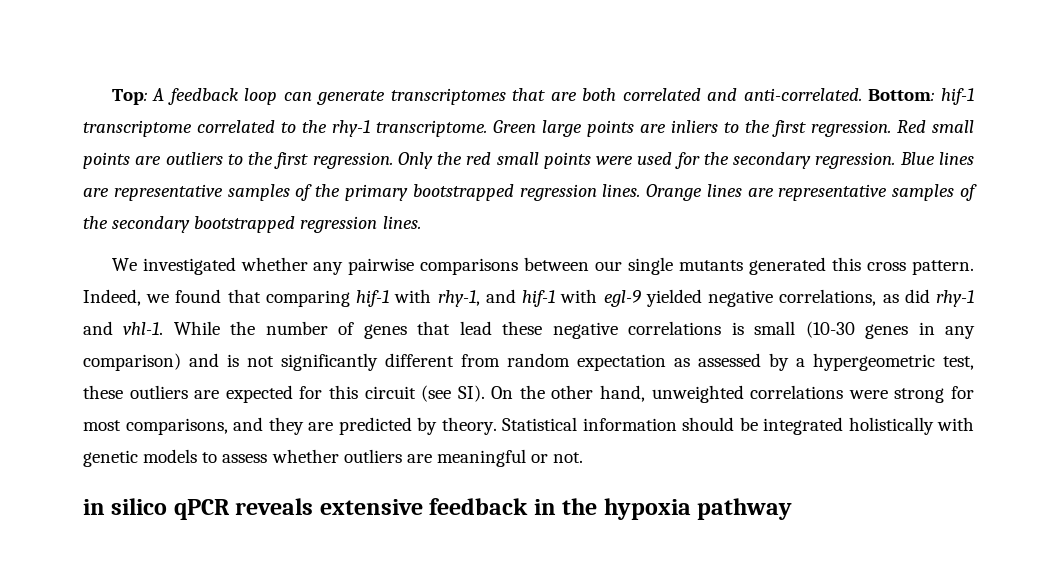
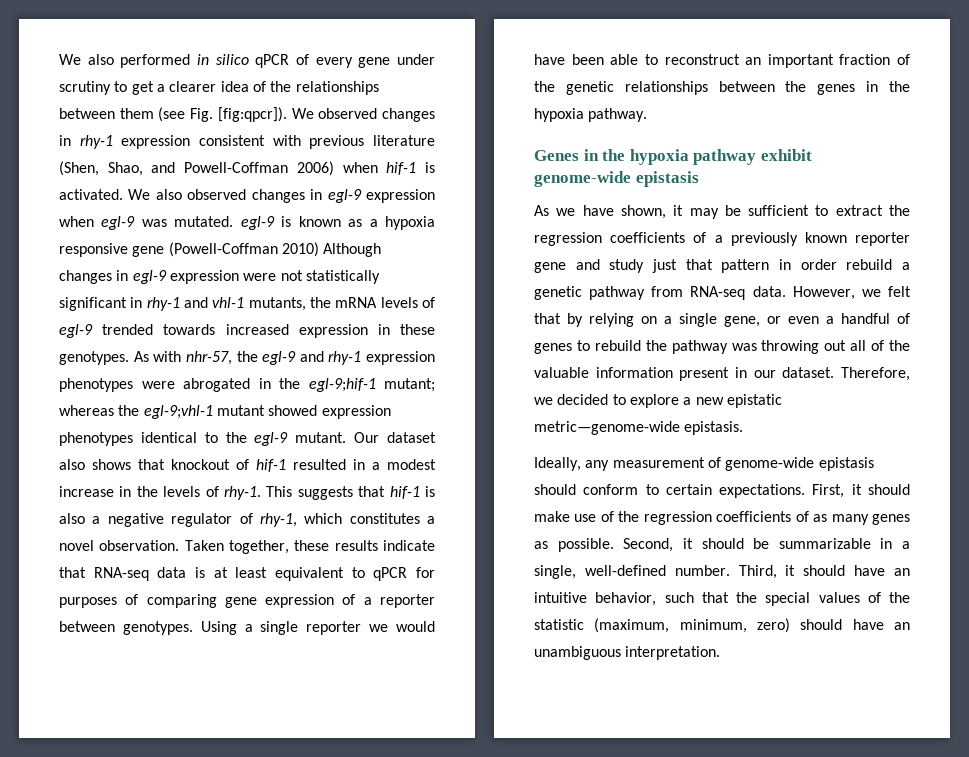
- Top: A feedback loop can generate transcriptomes that are both correlated and anti-correlated. Bottom: hif-1 transcriptome correlated to the rhy-1 transcriptome. Green large points are inliers to the first regression. Red small points are outliers to the first regression. Only the red small points were used for the secondary regression. Blue lines are representative samples of the primary bootstrapped regression lines. Orange lines are representative samples of the secondary bootstrapped regression lines.
- We investigated whether any pairwise comparisons between our single mutants generated this cross pattern. Indeed, we found that comparing hif-1 with rhy-1, and hif-1 with egl-9 yielded negative correlations, as did rhy-1 and vhl-1. While the number of genes that lead these negative correlations is small (10-30 genes in any comparison) and is not significantly different from random expectation as assessed by a hypergeometric test, these outliers are expected for this circuit (see SI). On the other hand, unweighted correlations were strong for most comparisons, and they are predicted by theory. Statistical information should be integrated holistically with genetic models to assess whether outliers are meaningful or not.
- in silico qPCR reveals extensive feedback in the hypoxia pathway
+ We also performed in silico qPCR of every gene under scrutiny to get a clearer idea of the relationships between them (see Fig. [fig:qpcr]). We observed changes in rhy-1 expression consistent with previous literature (Shen, Shao, and Powell-Coffman 2006) when hif-1 is activated. We also observed changes in egl-9 expression when egl-9 was mutated. egl-9 is known as a hypoxia responsive gene (Powell-Coffman 2010) Although changes in egl-9 expression were not statistically significant in rhy-1 and vhl-1 mutants, the mRNA levels of egl-9 trended towards increased expression in these genotypes. As with nhr-57, the egl-9 and rhy-1 expression phenotypes were abrogated in the egl-9;hif-1 mutant; whereas the egl-9;vhl-1 mutant showed expression phenotypes identical to the egl-9 mutant. Our dataset also shows that knockout of hif-1 resulted in a modest increase in the levels of rhy-1. This suggests that hif-1 is also a negative regulator of rhy-1, which constitutes a novel observation. Taken together, these results indicate that RNA-seq data is at least equivalent to qPCR for purposes of comparing gene expression of a reporter between genotypes. Using a single reporter we would have been able to reconstruct an important fraction of the genetic relationships between the genes in the hypoxia pathway.
+ Genes in the hypoxia pathway exhibit genome-wide epistasis
+ As we have shown, it may be sufficient to extract the regression coefficients of a previously known reporter gene and study just that pattern in order rebuild a genetic pathway from RNA-seq data. However, we felt that by relying on a single gene, or even a handful of genes to rebuild the pathway was throwing out all of the valuable information present in our dataset. Therefore, we decided to explore a new epistatic metric—genome-wide epistasis.
+ Ideally, any measurement of genome-wide epistasis should conform to certain expectations. First, it should make use of the regression coefficients of as many genes as possible. Second, it should be summarizable in a single, well-defined number. Third, it should have an intuitive behavior, such that the special values of the statistic (maximum, minimum, zero) should have an unambiguous interpretation.

